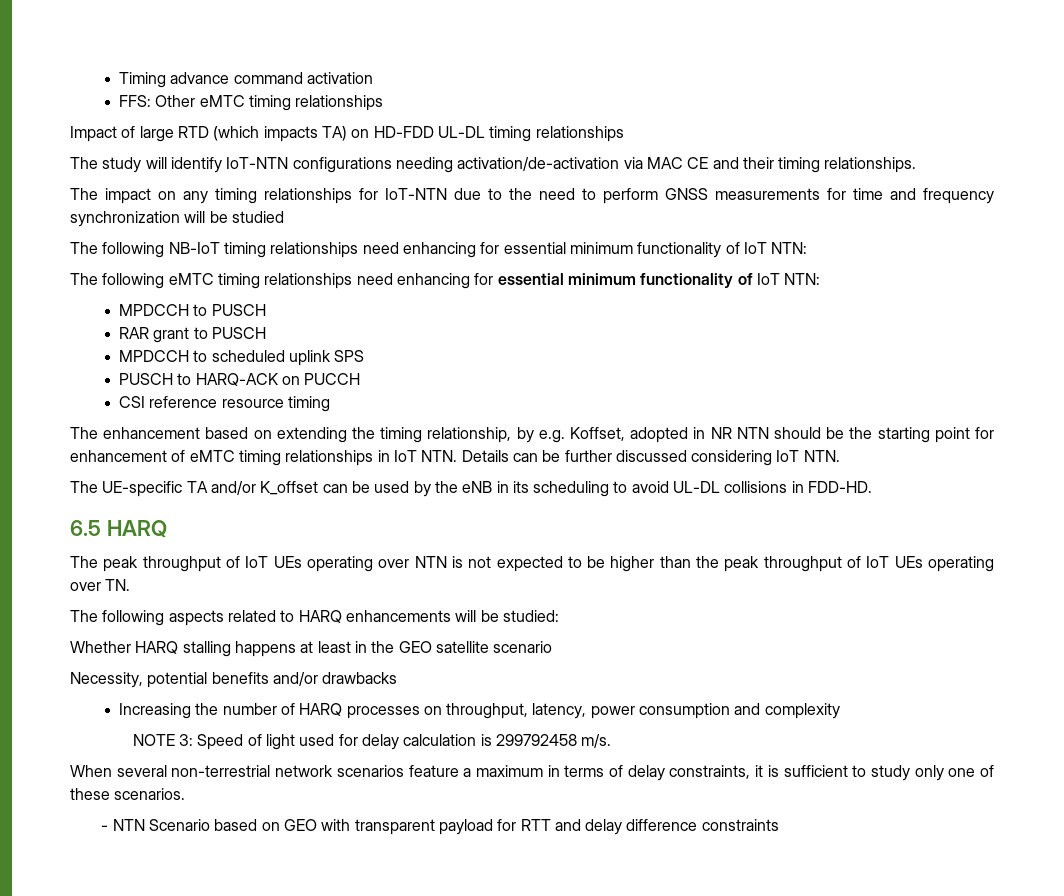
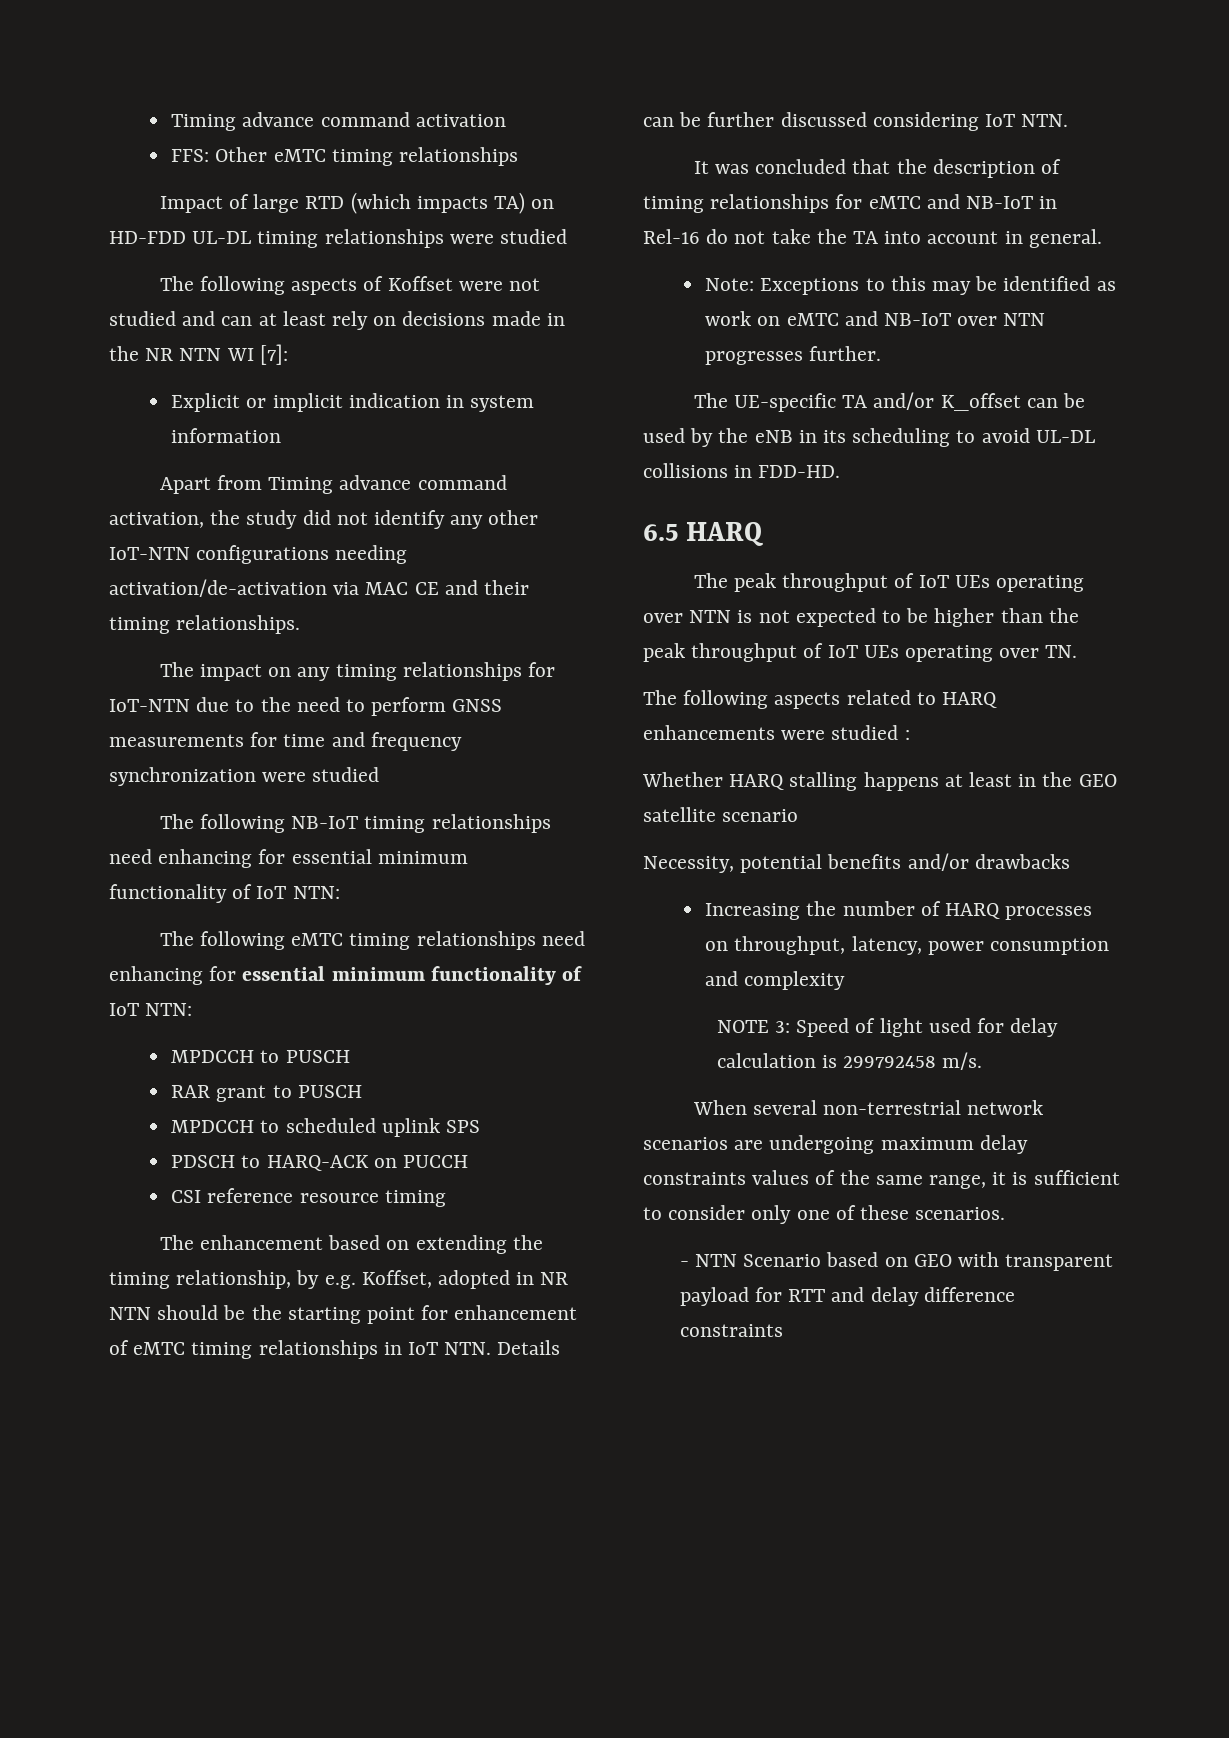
- Impact of large RTD (which impacts TA) on HD-FDD UL-DL timing relationships
- The study will identify IoT-NTN configurations needing activation/de-activation via MAC CE and their timing relationships.
+ Impact of large RTD (which impacts TA) on HD-FDD UL-DL timing relationships were studied
+ The following aspects of Koffset were not studied and can at least rely on decisions made in the NR NTN WI [7]:
+ Explicit or implicit indication in system information
+ Apart from Timing advance command activation, the study did not identify any other IoT-NTN configurations needing activation/de-activation via MAC CE and their timing relationships.
- The impact on any timing relationships for IoT-NTN due to the need to perform GNSS measurements for time and frequency synchronization will be studied
+ The impact on any timing relationships for IoT-NTN due to the need to perform GNSS measurements for time and frequency synchronization were studied
- PUSCH to HARQ-ACK on PUCCH
+ PDSCH to HARQ-ACK on PUCCH
+ It was concluded that the description of timing relationships for eMTC and NB-IoT in Rel-16 do not take the TA into account in general.
+ Note: Exceptions to this may be identified as work on eMTC and NB-IoT over NTN progresses further.
- The following aspects related to HARQ enhancements will be studied:
+ The following aspects related to HARQ enhancements were studied :
- When several non-terrestrial network scenarios feature a maximum in terms of delay constraints, it is sufficient to study only one of these scenarios.
+ When several non-terrestrial network scenarios are undergoing maximum delay constraints values of the same range, it is sufficient to consider only one of these scenarios.

